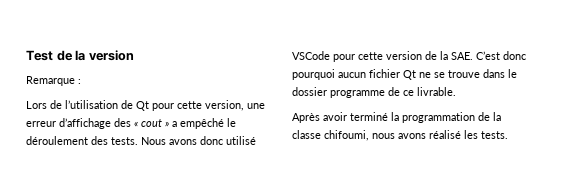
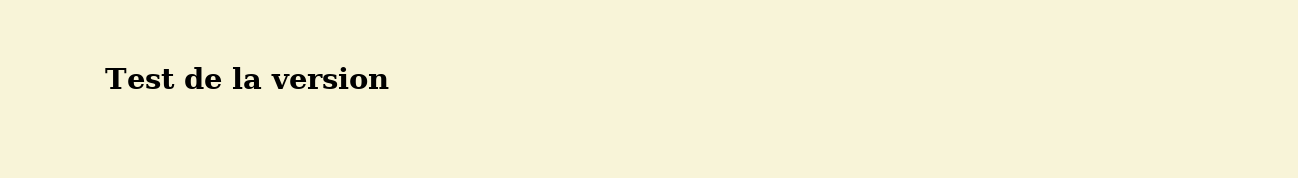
- Remarque :
- Lors de l’utilisation de Qt pour cette version, une erreur d’affichage des « cout » a empêché le déroulement des tests. Nous avons donc utilisé VSCode pour cette version de la SAE. C’est donc pourquoi aucun fichier Qt ne se trouve dans le dossier programme de ce livrable.
- Après avoir terminé la programmation de la classe chifoumi, nous avons réalisé les tests.

